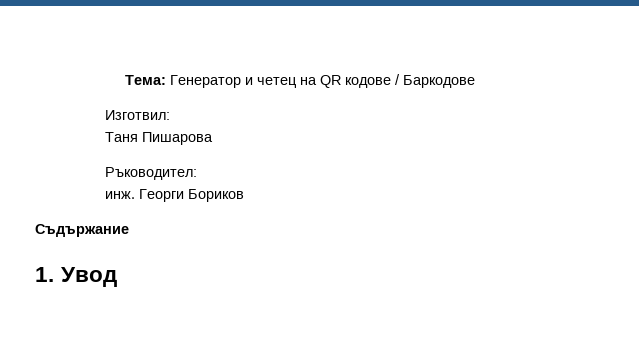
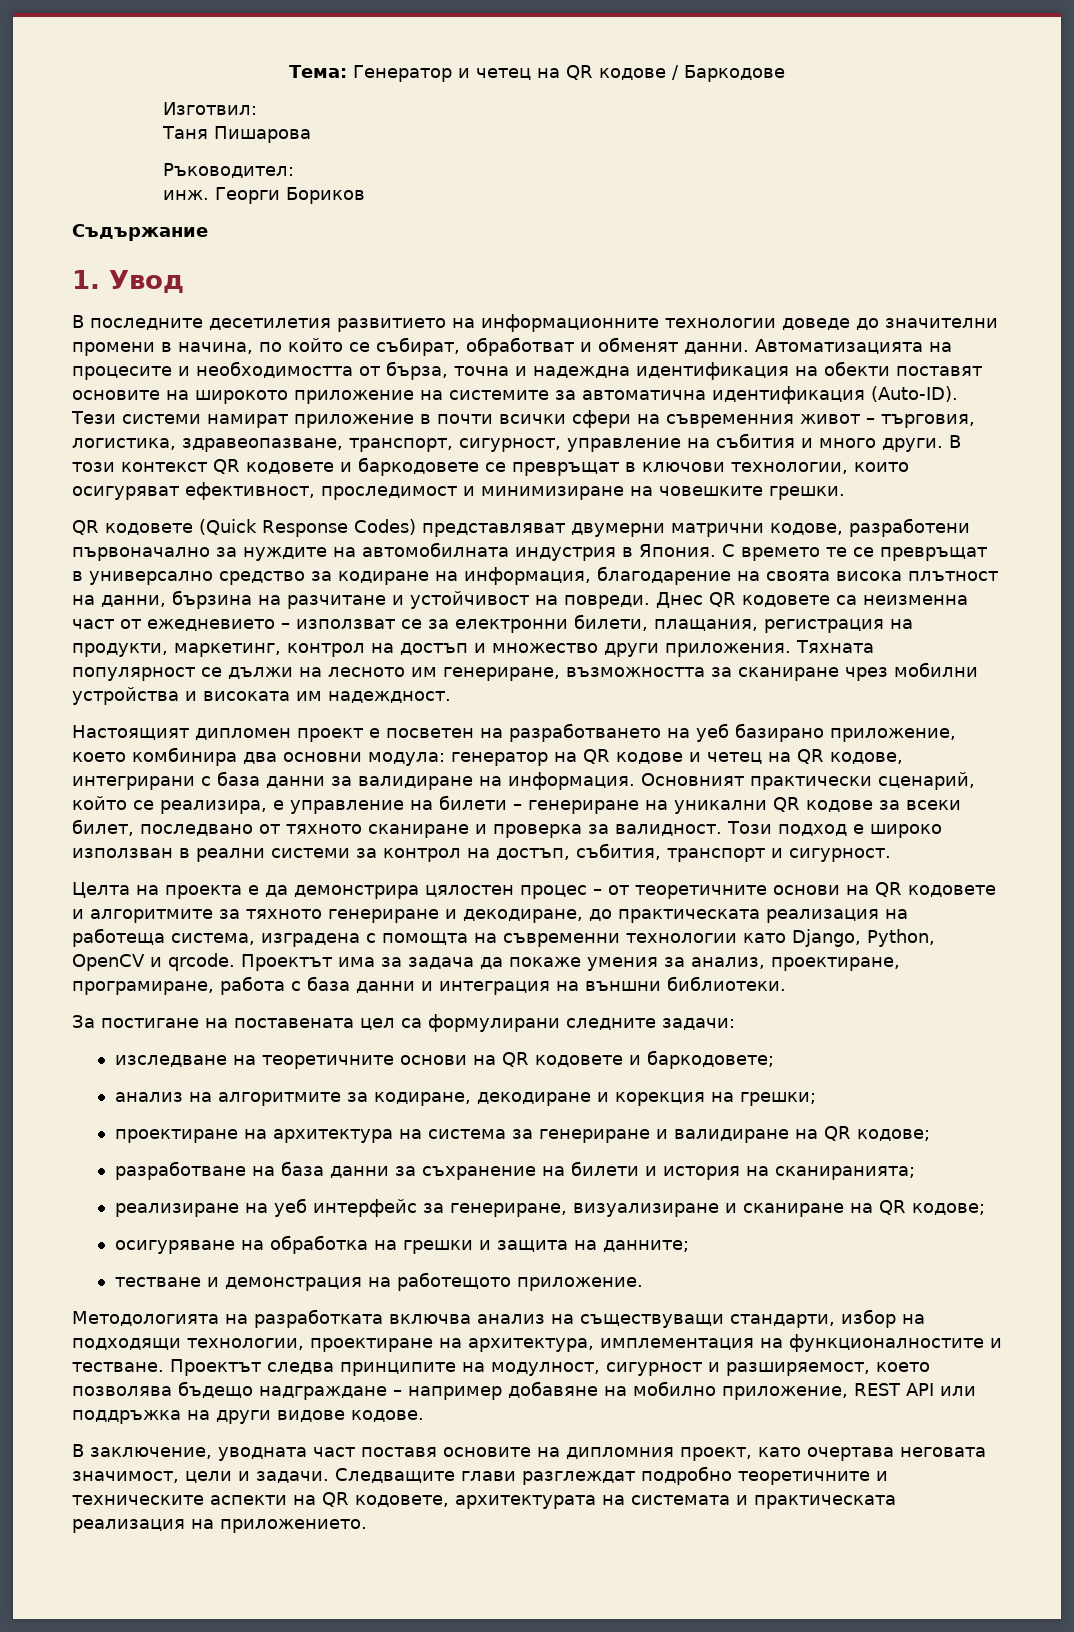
+ В последните десетилетия развитието на информационните технологии доведе до значителни промени в начина, по който се събират, обработват и обменят данни. Автоматизацията на процесите и необходимостта от бърза, точна и надеждна идентификация на обекти поставят основите на широкото приложение на системите за автоматична идентификация (Auto-ID). Тези системи намират приложение в почти всички сфери на съвременния живот – търговия, логистика, здравеопазване, транспорт, сигурност, управление на събития и много други. В този контекст QR кодовете и баркодовете се превръщат в ключови технологии, които осигуряват ефективност, проследимост и минимизиране на човешките грешки.
+ QR кодовете (Quick Response Codes) представляват двумерни матрични кодове, разработени първоначално за нуждите на автомобилната индустрия в Япония. С времето те се превръщат в универсално средство за кодиране на информация, благодарение на своята висока плътност на данни, бързина на разчитане и устойчивост на повреди. Днес QR кодовете са неизменна част от ежедневието – използват се за електронни билети, плащания, регистрация на продукти, маркетинг, контрол на достъп и множество други приложения. Тяхната популярност се дължи на лесното им генериране, възможността за сканиране чрез мобилни устройства и високата им надеждност.
+ Настоящият дипломен проект е посветен на разработването на уеб базирано приложение, което комбинира два основни модула: генератор на QR кодове и четец на QR кодове, интегрирани с база данни за валидиране на информация. Основният практически сценарий, който се реализира, е управление на билети – генериране на уникални QR кодове за всеки билет, последвано от тяхното сканиране и проверка за валидност. Този подход е широко използван в реални системи за контрол на достъп, събития, транспорт и сигурност.
+ Целта на проекта е да демонстрира цялостен процес – от теоретичните основи на QR кодовете и алгоритмите за тяхното генериране и декодиране, до практическата реализация на работеща система, изградена с помощта на съвременни технологии като Django, Python, OpenCV и qrcode. Проектът има за задача да покаже умения за анализ, проектиране, програмиране, работа с база данни и интеграция на външни библиотеки.
+ За постигане на поставената цел са формулирани следните задачи:
+ изследване на теоретичните основи на QR кодовете и баркодовете;
+ анализ на алгоритмите за кодиране, декодиране и корекция на грешки;
+ проектиране на архитектура на система за генериране и валидиране на QR кодове;
+ разработване на база данни за съхранение на билети и история на сканиранията;
+ реализиране на уеб интерфейс за генериране, визуализиране и сканиране на QR кодове;
+ осигуряване на обработка на грешки и защита на данните;
+ тестване и демонстрация на работещото приложение.
+ Методологията на разработката включва анализ на съществуващи стандарти, избор на подходящи технологии, проектиране на архитектура, имплементация на функционалностите и тестване. Проектът следва принципите на модулност, сигурност и разширяемост, което позволява бъдещо надграждане – например добавяне на мобилно приложение, REST API или поддръжка на други видове кодове.
+ В заключение, уводната част поставя основите на дипломния проект, като очертава неговата значимост, цели и задачи. Следващите глави разглеждат подробно теоретичните и техническите аспекти на QR кодовете, архитектурата на системата и практическата реализация на приложението.

